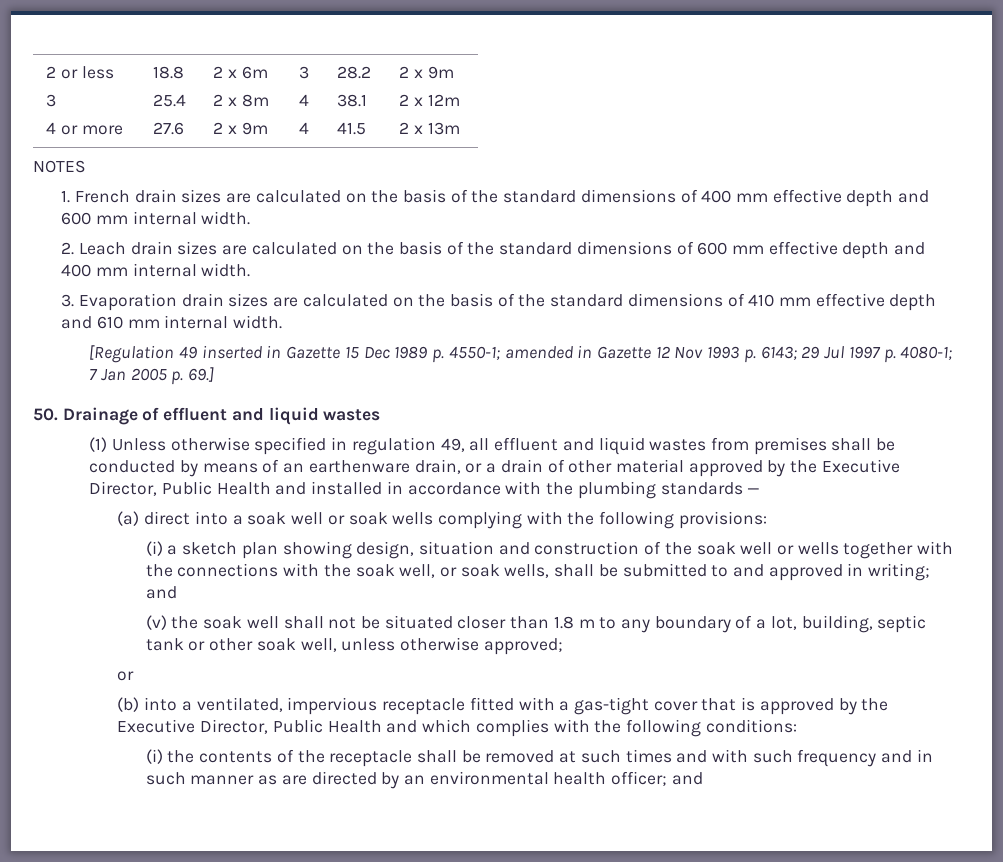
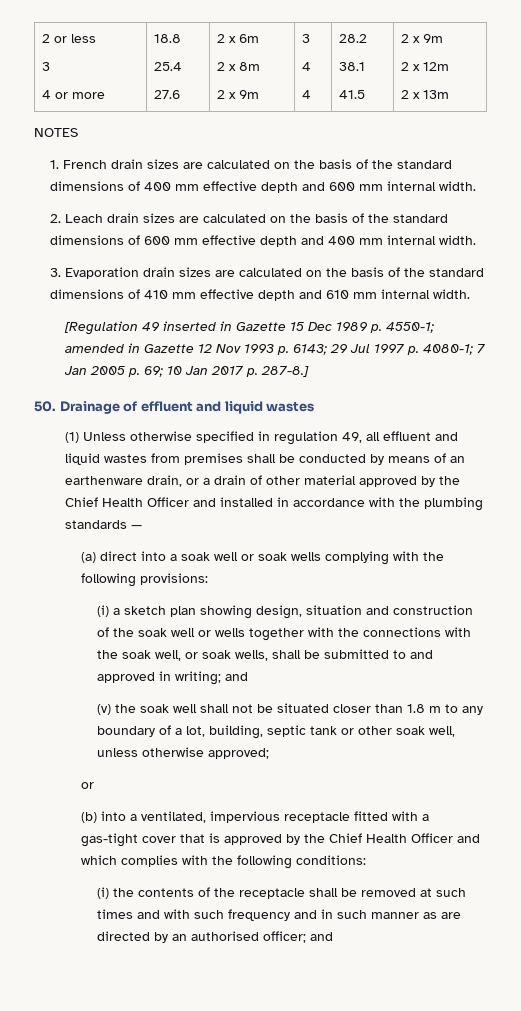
- [Regulation 49 inserted in Gazette 15 Dec 1989 p. 4550-1; amended in Gazette 12 Nov 1993 p. 6143; 29 Jul 1997 p. 4080-1; 7 Jan 2005 p. 69.]
+ [Regulation 49 inserted in Gazette 15 Dec 1989 p. 4550-1; amended in Gazette 12 Nov 1993 p. 6143; 29 Jul 1997 p. 4080-1; 7 Jan 2005 p. 69; 10 Jan 2017 p. 287-8.]
- (1) Unless otherwise specified in regulation 49, all effluent and liquid wastes from premises shall be conducted by means of an earthenware drain, or a drain of other material approved by the Executive Director, Public Health and installed in accordance with the plumbing standards —
+ (1) Unless otherwise specified in regulation 49, all effluent and liquid wastes from premises shall be conducted by means of an earthenware drain, or a drain of other material approved by the Chief Health Officer and installed in accordance with the plumbing standards —
- (b) into a ventilated, impervious receptacle fitted with a gas-tight cover that is approved by the Executive Director, Public Health and which complies with the following conditions:
+ (b) into a ventilated, impervious receptacle fitted with a gas-tight cover that is approved by the Chief Health Officer and which complies with the following conditions:
- (i) the contents of the receptacle shall be removed at such times and with such frequency and in such manner as are directed by an environmental health officer; and
+ (i) the contents of the receptacle shall be removed at such times and with such frequency and in such manner as are directed by an authorised officer; and

